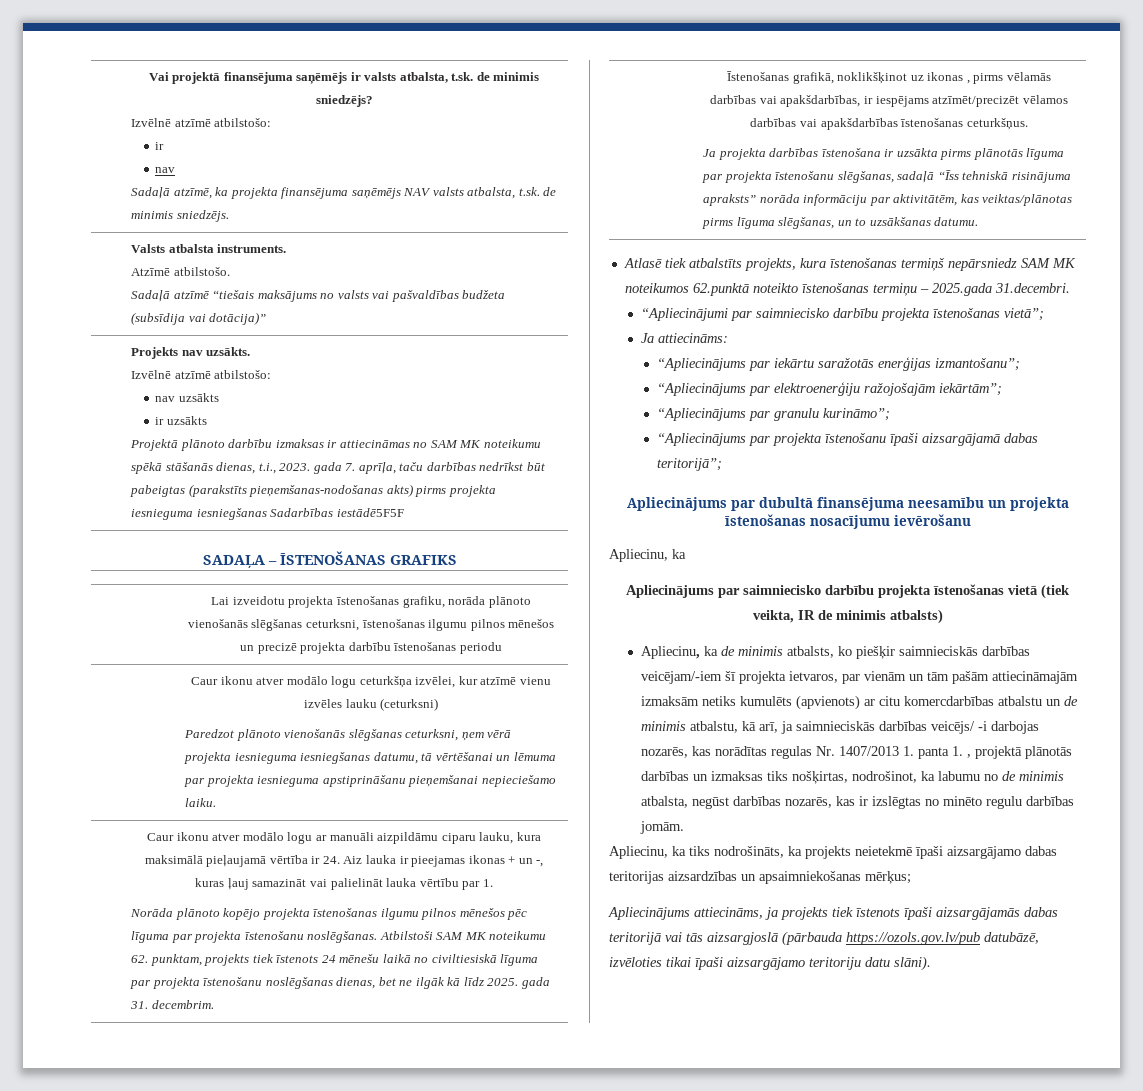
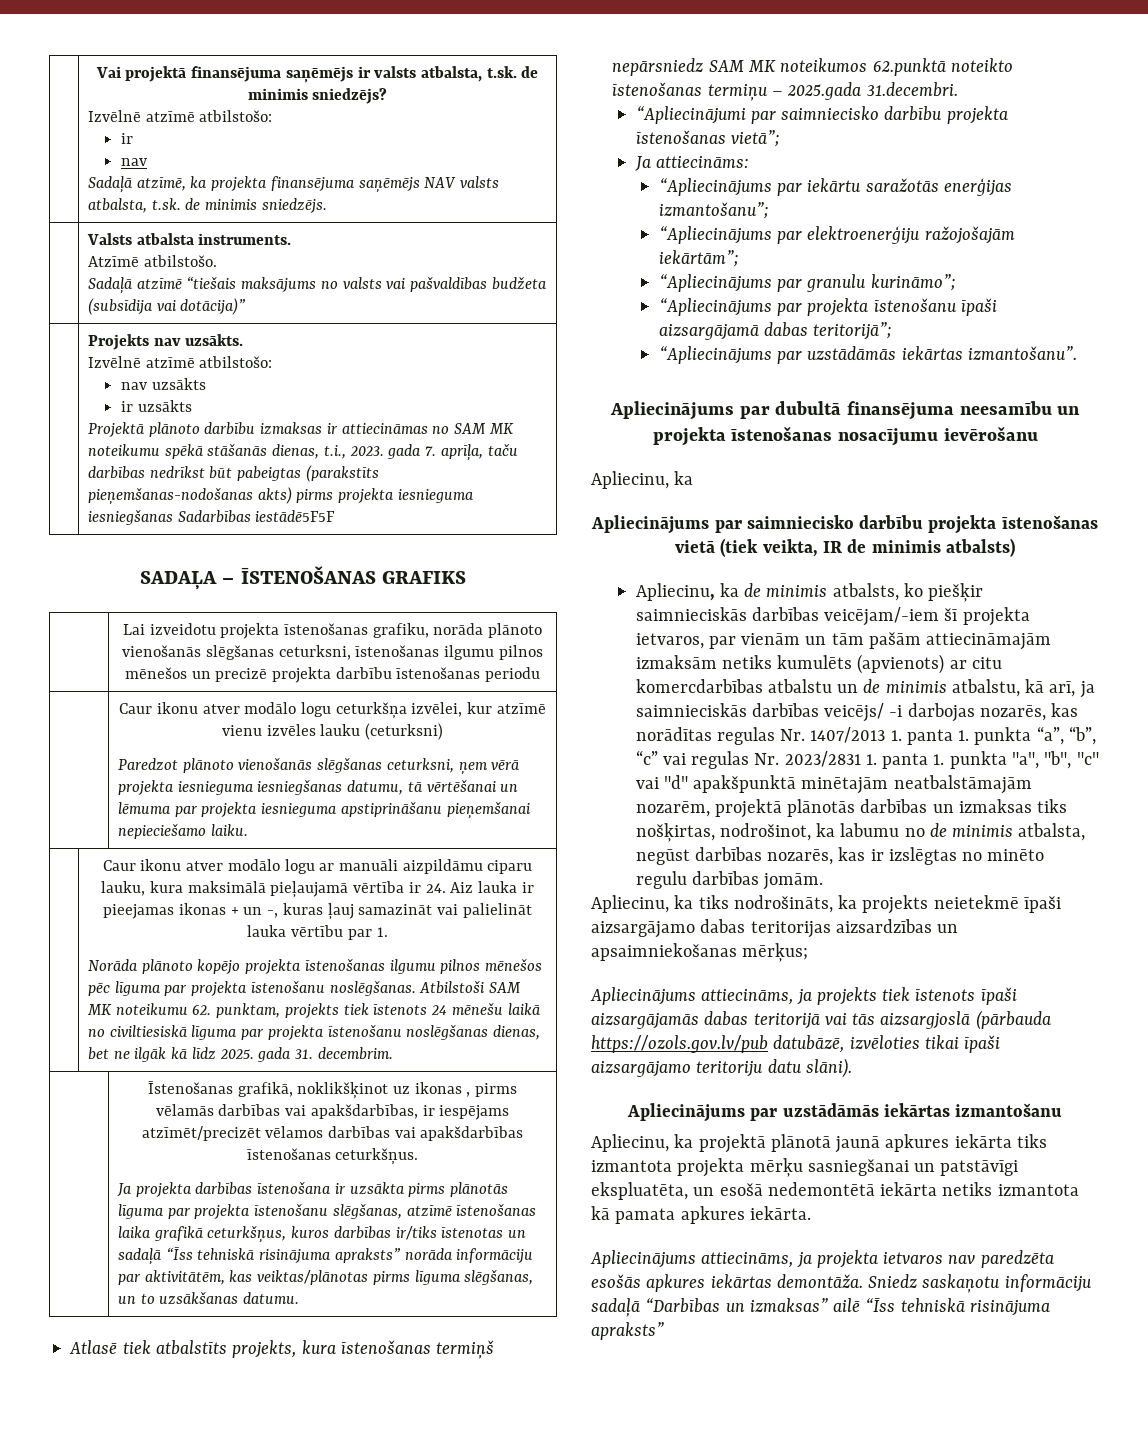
- Ja projekta darbības īstenošana ir uzsākta pirms plānotās līguma par projekta īstenošanu slēgšanas, sadaļā “Īss tehniskā risinājuma apraksts” norāda informāciju par aktivitātēm, kas veiktas/plānotas pirms līguma slēgšanas, un to uzsākšanas datumu.
+ Ja projekta darbības īstenošana ir uzsākta pirms plānotās līguma par projekta īstenošanu slēgšanas, atzīmē īstenošanas laika grafikā ceturkšņus, kuros darbības ir/tiks īstenotas un sadaļā “Īss tehniskā risinājuma apraksts” norāda informāciju par aktivitātēm, kas veiktas/plānotas pirms līguma slēgšanas, un to uzsākšanas datumu.
+ “Apliecinājums par uzstādāmās iekārtas izmantošanu”.
- Apliecinu, ka de minimis atbalsts, ko piešķir saimnieciskās darbības veicējam/-iem šī projekta ietvaros, par vienām un tām pašām attiecināmajām izmaksām netiks kumulēts (apvienots) ar citu komercdarbības atbalstu un de minimis atbalstu, kā arī, ja saimnieciskās darbības veicējs/ -i darbojas nozarēs, kas norādītas regulas Nr. 1407/2013 1. panta 1. , projektā plānotās darbības un izmaksas tiks nošķirtas, nodrošinot, ka labumu no de minimis atbalsta, negūst darbības nozarēs, kas ir izslēgtas no minēto regulu darbības jomām.
+ Apliecinu, ka de minimis atbalsts, ko piešķir saimnieciskās darbības veicējam/-iem šī projekta ietvaros, par vienām un tām pašām attiecināmajām izmaksām netiks kumulēts (apvienots) ar citu komercdarbības atbalstu un de minimis atbalstu, kā arī, ja saimnieciskās darbības veicējs/ -i darbojas nozarēs, kas norādītas regulas Nr. 1407/2013 1. panta 1. punkta “a”, “b”, “c” vai regulas Nr. 2023/2831 1. panta 1. punkta "a", "b", "c" vai "d" apakšpunktā minētajām neatbalstāmajām nozarēm, projektā plānotās darbības un izmaksas tiks nošķirtas, nodrošinot, ka labumu no de minimis atbalsta, negūst darbības nozarēs, kas ir izslēgtas no minēto regulu darbības jomām.
+ Apliecinājums par uzstādāmās iekārtas izmantošanu
+ Apliecinu, ka projektā plānotā jaunā apkures iekārta tiks izmantota projekta mērķu sasniegšanai un patstāvīgi ekspluatēta, un esošā nedemontētā iekārta netiks izmantota kā pamata apkures iekārta.
+ Apliecinājums attiecināms, ja projekta ietvaros nav paredzēta esošās apkures iekārtas demontāža. Sniedz saskaņotu informāciju sadaļā “Darbības un izmaksas” ailē “Īss tehniskā risinājuma apraksts”

